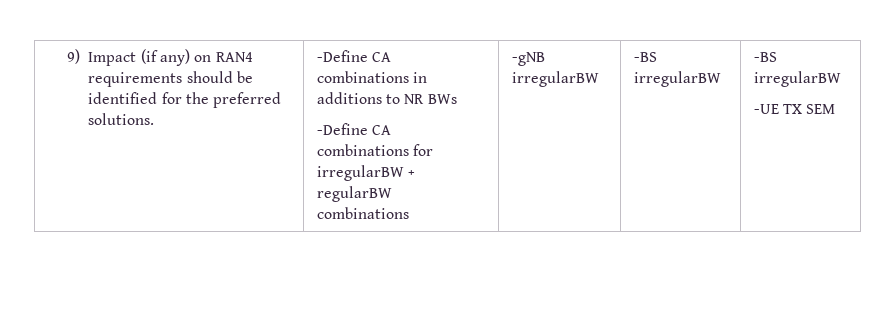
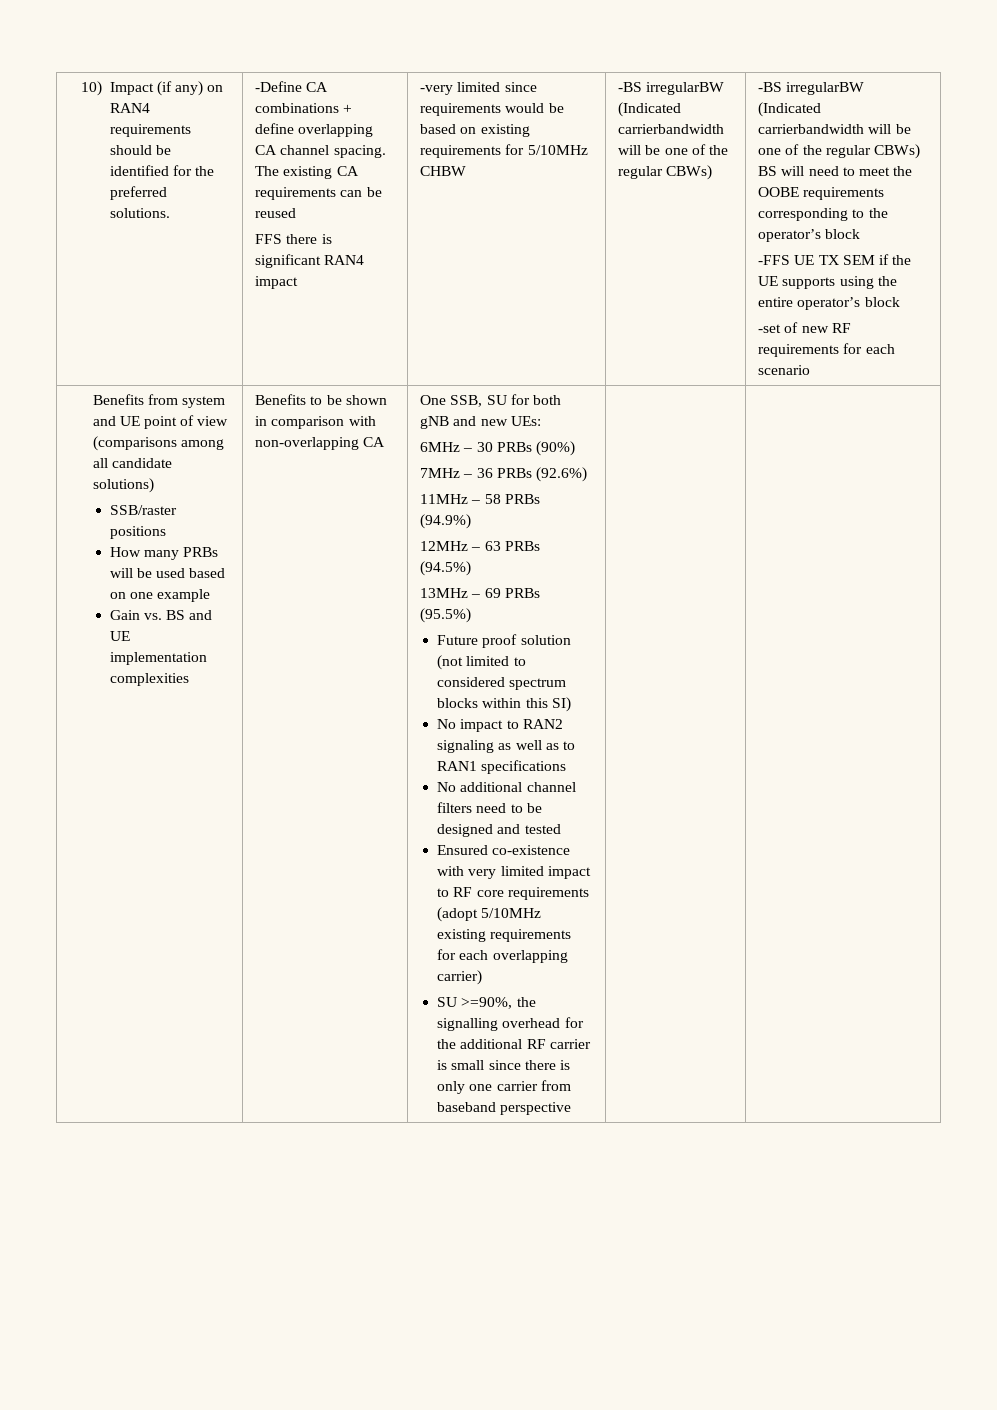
- 9) Impact (if any) on RAN4 requirements should be identified for the preferred solutions.
+ 10) Impact (if any) on RAN4 requirements should be identified for the preferred solutions.
- -Define CA combinations in additions to NR BWs
- -Define CA combinations for irregularBW + regularBW combinations | -gNB irregularBW | -BS irregularBW | -BS irregularBW
- -UE TX SEM
+ -Define CA combinations + define overlapping CA channel spacing. The existing CA requirements can be reused
+ FFS there is significant RAN4 impact | -very limited since requirements would be based on existing requirements for 5/10MHz CHBW | -BS irregularBW (Indicated carrierbandwidth will be one of the regular CBWs) | -BS irregularBW (Indicated carrierbandwidth will be one of the regular CBWs) BS will need to meet the OOBE requirements corresponding to the operator’s block
+ -FFS UE TX SEM if the UE supports using the entire operator’s block
+ -set of new RF requirements for each scenario
+ Benefits from system and UE point of view (comparisons among all candidate solutions)
+ SSB/raster positions
+ How many PRBs will be used based on one example
+ Gain vs. BS and UE implementation complexities | Benefits to be shown in comparison with non-overlapping CA | One SSB, SU for both gNB and new UEs:
+ 6MHz – 30 PRBs (90%)
+ 7MHz – 36 PRBs (92.6%)
+ 11MHz – 58 PRBs (94.9%)
+ 12MHz – 63 PRBs (94.5%)
+ 13MHz – 69 PRBs (95.5%)
+ Future proof solution (not limited to considered spectrum blocks within this SI)
+ No impact to RAN2 signaling as well as to RAN1 specifications
+ No additional channel filters need to be designed and tested
+ Ensured co-existence with very limited impact to RF core requirements (adopt 5/10MHz existing requirements for each overlapping carrier)
+ SU >=90%, the signalling overhead for the additional RF carrier is small since there is only one carrier from baseband perspective

